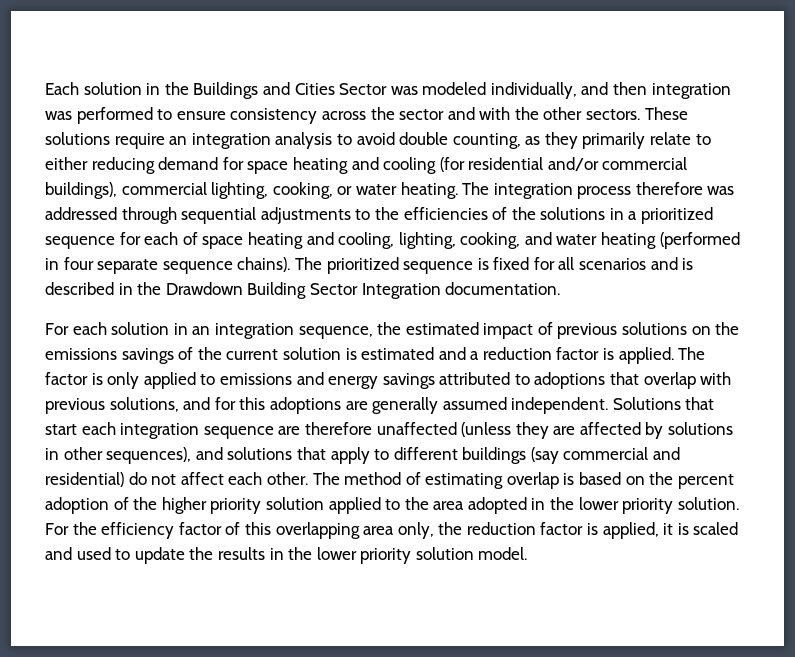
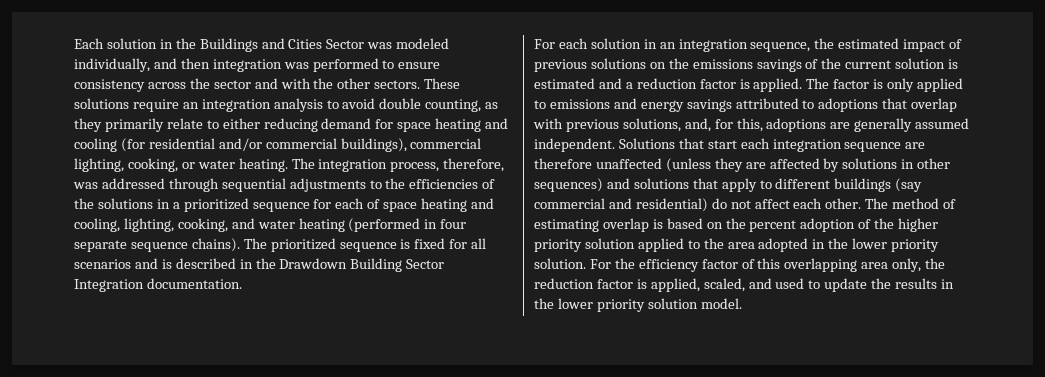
- The integration process therefore was addressed through sequential adjustments to the efficiencies of the solutions in a prioritized sequence for each of space heating and cooling, lighting, cooking, and water heating (performed in four separate sequence chains).
+ The integration process, therefore, was addressed through sequential adjustments to the efficiencies of the solutions in a prioritized sequence for each of space heating and cooling, lighting, cooking, and water heating (performed in four separate sequence chains).
- The factor is only applied to emissions and energy savings attributed to adoptions that overlap with previous solutions, and for this adoptions are generally assumed independent.
+ The factor is only applied to emissions and energy savings attributed to adoptions that overlap with previous solutions, and, for this, adoptions are generally assumed independent.
- Solutions that start each integration sequence are therefore unaffected (unless they are affected by solutions in other sequences), and solutions that apply to different buildings (say commercial and residential) do not affect each other.
+ Solutions that start each integration sequence are therefore unaffected (unless they are affected by solutions in other sequences) and solutions that apply to different buildings (say commercial and residential) do not affect each other.
- For the efficiency factor of this overlapping area only, the reduction factor is applied, it is scaled and used to update the results in the lower priority solution model.
+ For the efficiency factor of this overlapping area only, the reduction factor is applied, scaled, and used to update the results in the lower priority solution model.

